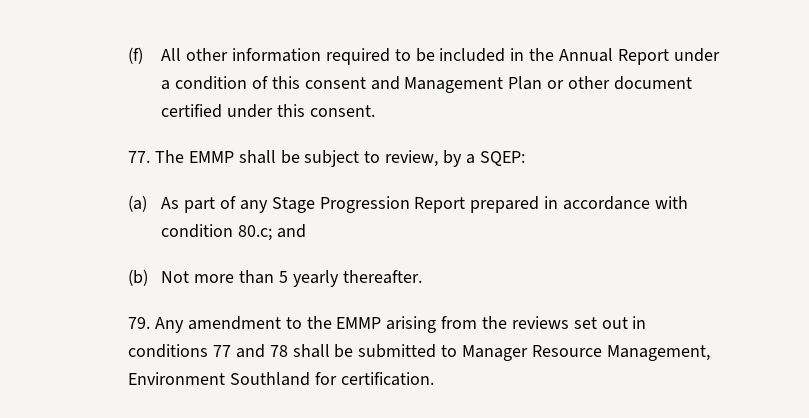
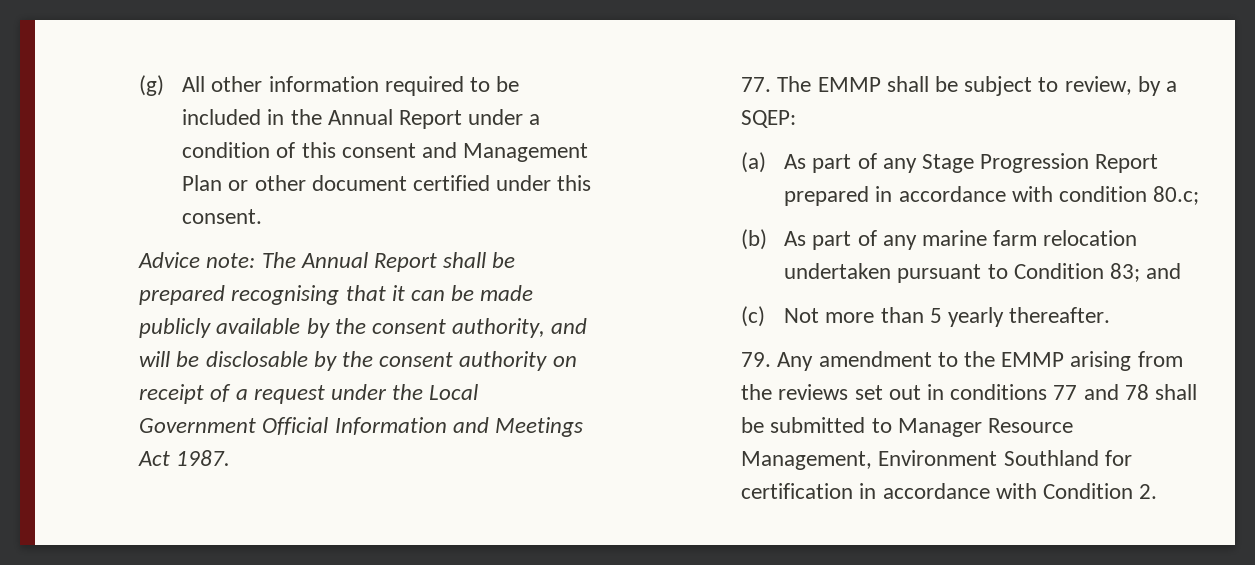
- (f) All other information required to be included in the Annual Report under a condition of this consent and Management Plan or other document certified under this consent.
+ (g) All other information required to be included in the Annual Report under a condition of this consent and Management Plan or other document certified under this consent.
+ Advice note: The Annual Report shall be prepared recognising that it can be made publicly available by the consent authority, and will be disclosable by the consent authority on receipt of a request under the Local Government Official Information and Meetings Act 1987.
- (a) As part of any Stage Progression Report prepared in accordance with condition 80.c; and
+ (a) As part of any Stage Progression Report prepared in accordance with condition 80.c;
+ (b) As part of any marine farm relocation undertaken pursuant to Condition 83; and
- (b) Not more than 5 yearly thereafter.
+ (c) Not more than 5 yearly thereafter.
- 79. Any amendment to the EMMP arising from the reviews set out in conditions 77 and 78 shall be submitted to Manager Resource Management, Environment Southland for certification.
+ 79. Any amendment to the EMMP arising from the reviews set out in conditions 77 and 78 shall be submitted to Manager Resource Management, Environment Southland for certification in accordance with Condition 2.

